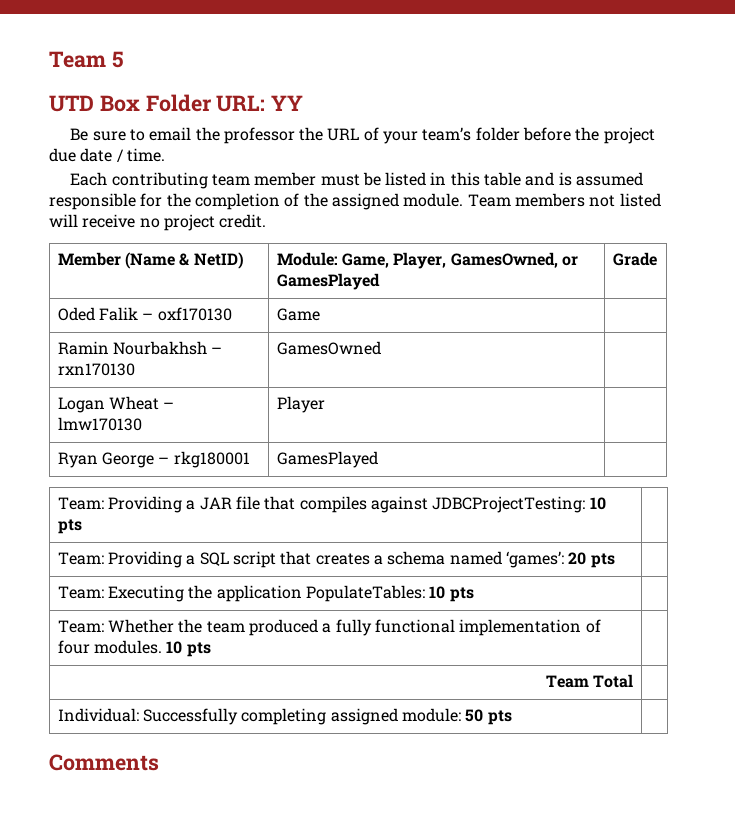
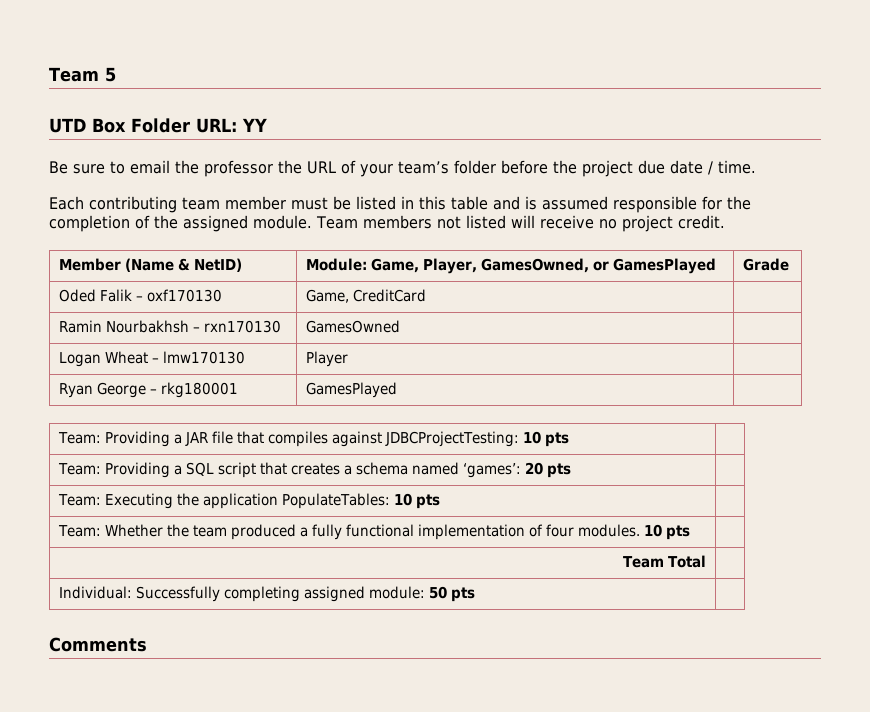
- Oded Falik – oxf170130 | Game |
+ Oded Falik – oxf170130 | Game, CreditCard |

